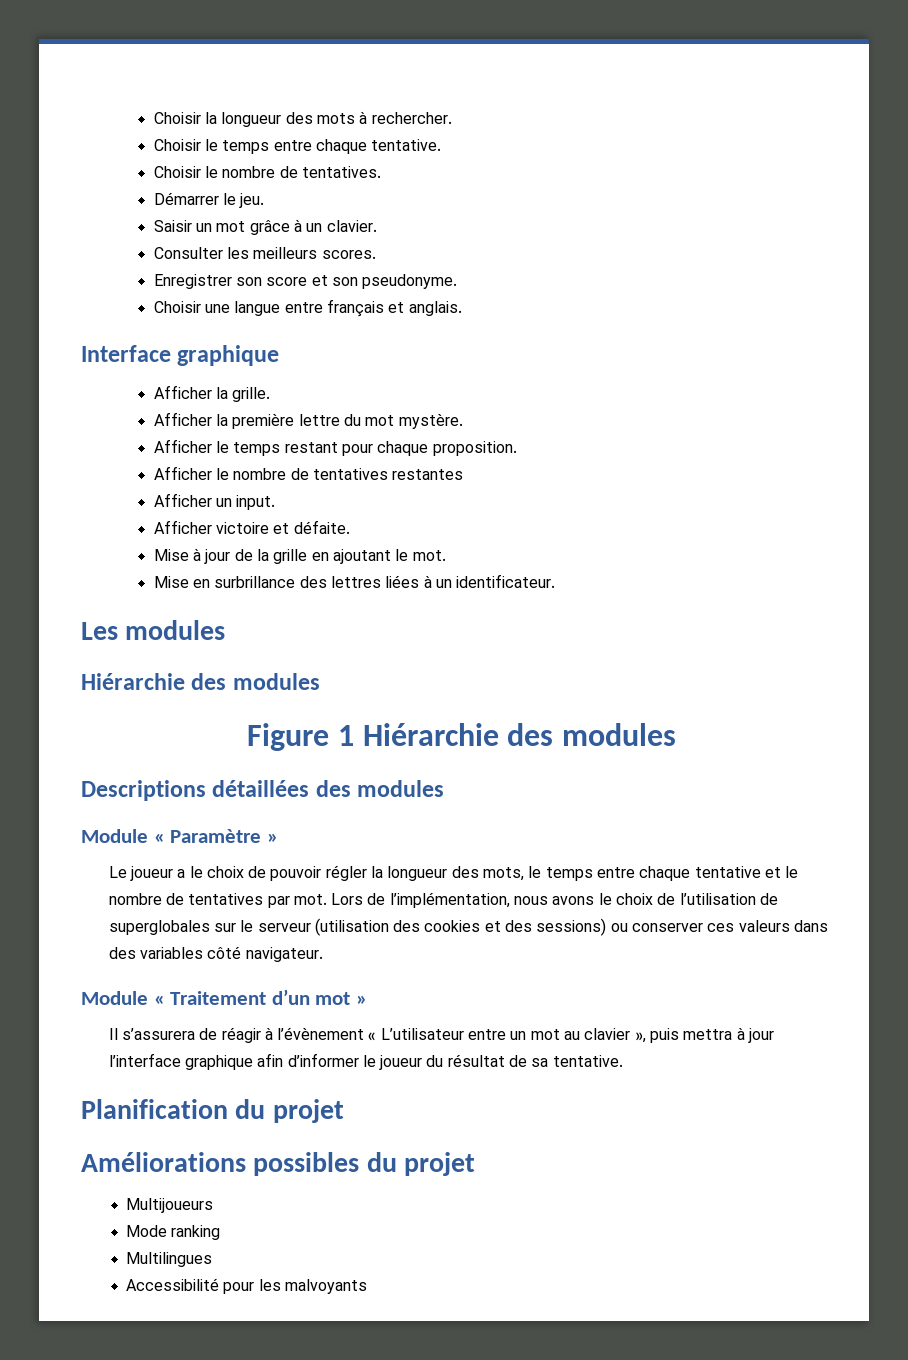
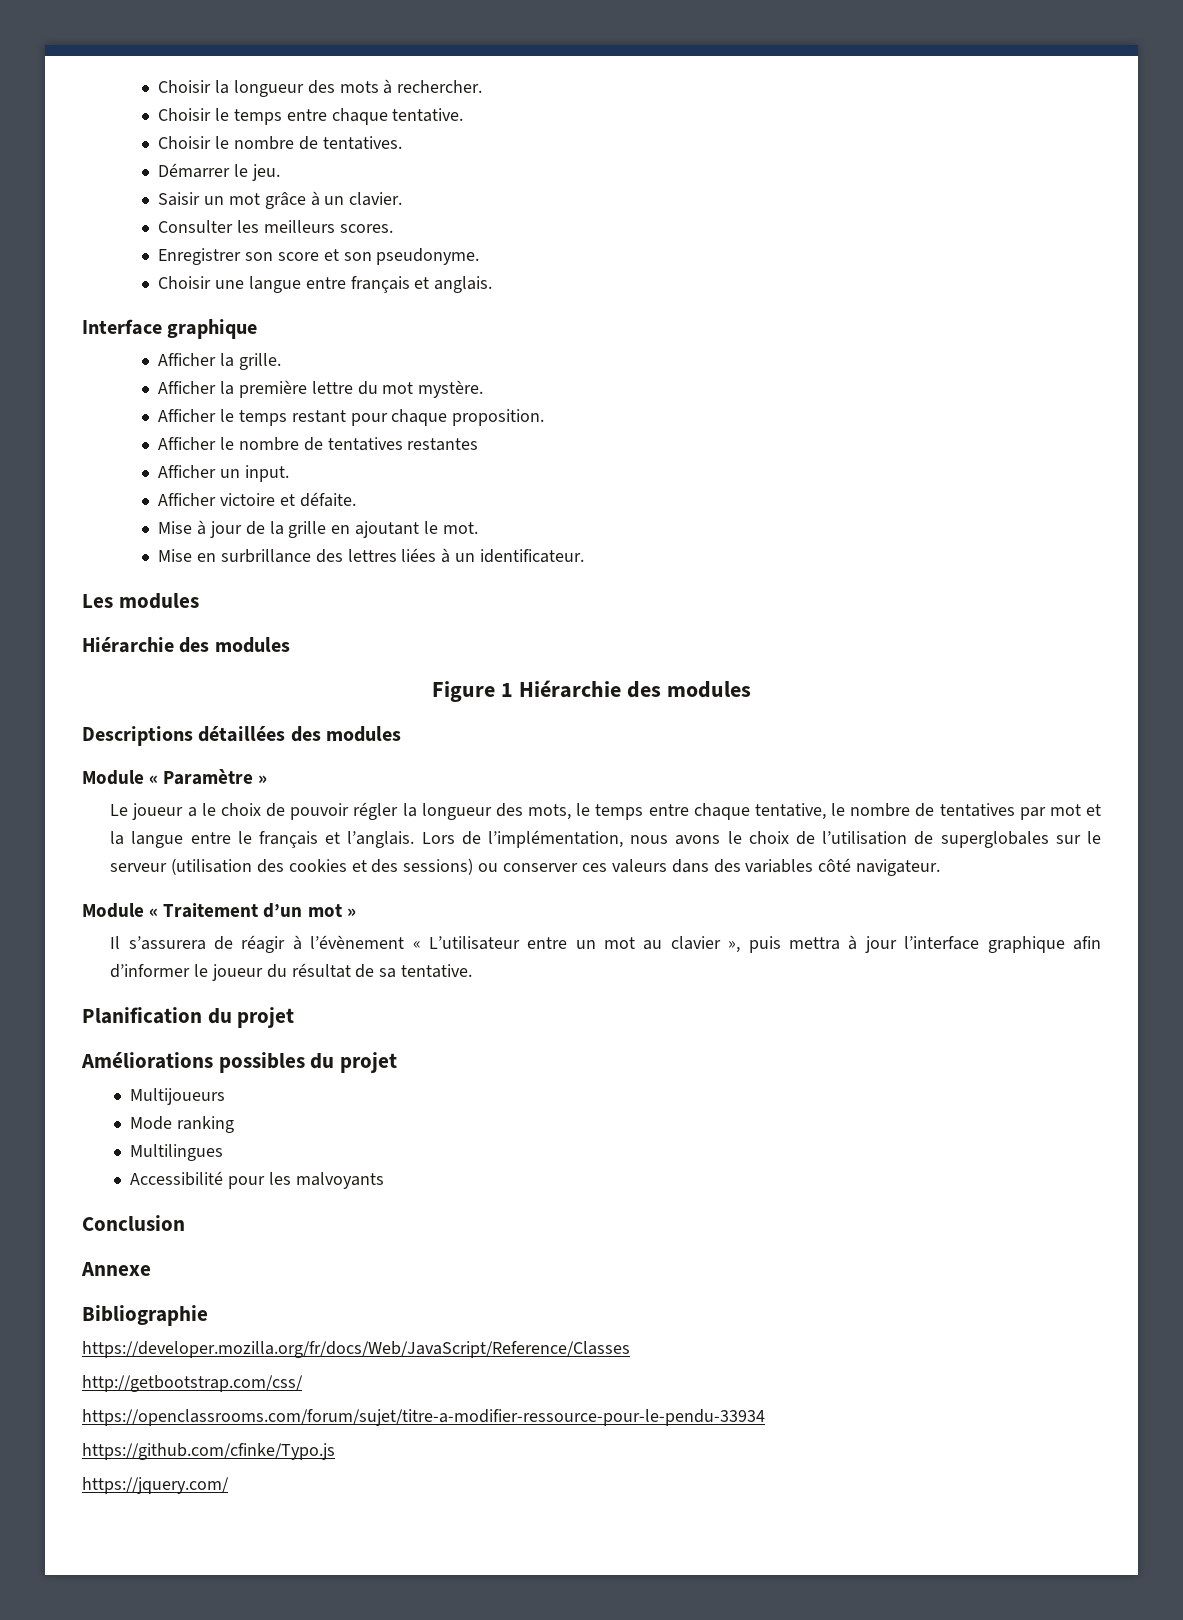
- Le joueur a le choix de pouvoir régler la longueur des mots, le temps entre chaque tentative et le nombre de tentatives par mot.
+ Le joueur a le choix de pouvoir régler la longueur des mots, le temps entre chaque tentative, le nombre de tentatives par mot et la langue entre le français et l’anglais.
+ Conclusion
+ Annexe
+ Bibliographie
+ https://developer.mozilla.org/fr/docs/Web/JavaScript/Reference/Classes
+ http://getbootstrap.com/css/
+ https://openclassrooms.com/forum/sujet/titre-a-modifier-ressource-pour-le-pendu-33934
+ https://github.com/cfinke/Typo.js
+ https://jquery.com/

